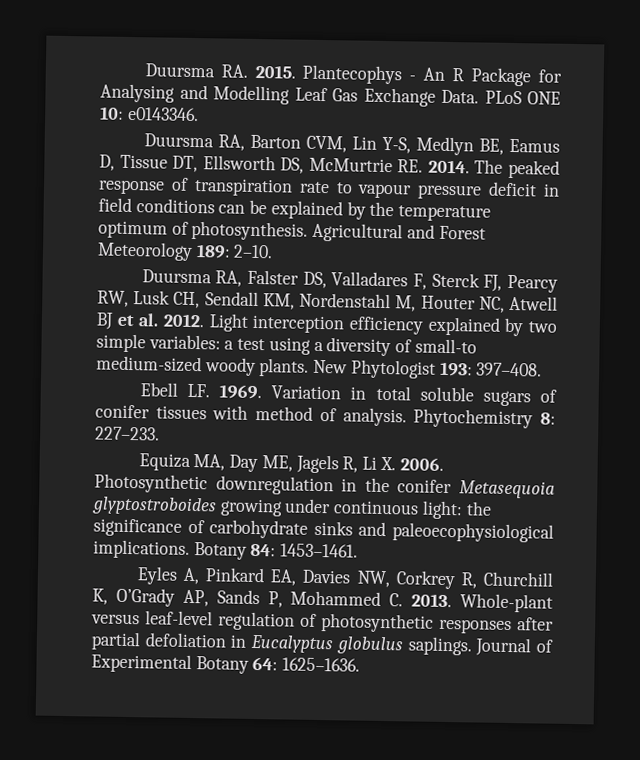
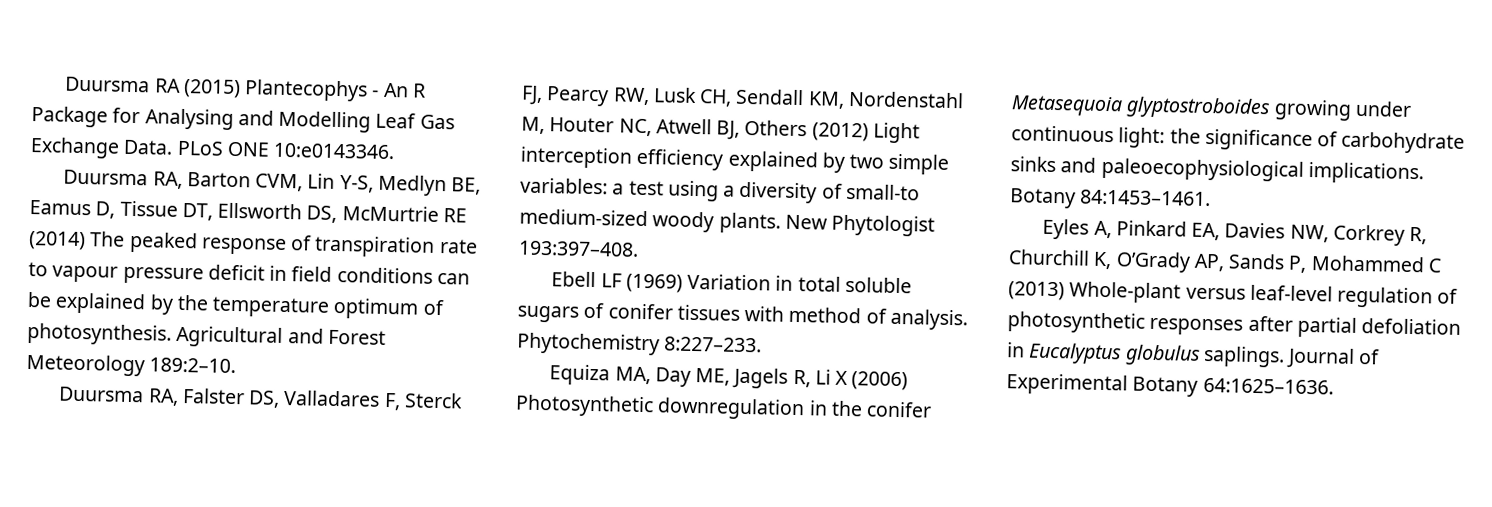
- Duursma RA. 2015. Plantecophys - An R Package for Analysing and Modelling Leaf Gas Exchange Data.
+ Duursma RA (2015) Plantecophys - An R Package for Analysing and Modelling Leaf Gas Exchange Data.
- PLoS ONE 10: e0143346.
+ PLoS ONE 10:e0143346.
- Duursma RA, Barton CVM, Lin Y-S, Medlyn BE, Eamus D, Tissue DT, Ellsworth DS, McMurtrie RE. 2014. The peaked response of transpiration rate to vapour pressure deficit in field conditions can be explained by the temperature optimum of photosynthesis.
+ Duursma RA, Barton CVM, Lin Y-S, Medlyn BE, Eamus D, Tissue DT, Ellsworth DS, McMurtrie RE (2014) The peaked response of transpiration rate to vapour pressure deficit in field conditions can be explained by the temperature optimum of photosynthesis.
- Agricultural and Forest Meteorology 189: 2–10.
+ Agricultural and Forest Meteorology 189:2–10.
- Duursma RA, Falster DS, Valladares F, Sterck FJ, Pearcy RW, Lusk CH, Sendall KM, Nordenstahl M, Houter NC, Atwell BJ et al. 2012. Light interception efficiency explained by two simple variables: a test using a diversity of small-to medium-sized woody plants.
+ Duursma RA, Falster DS, Valladares F, Sterck FJ, Pearcy RW, Lusk CH, Sendall KM, Nordenstahl M, Houter NC, Atwell BJ, Others (2012) Light interception efficiency explained by two simple variables: a test using a diversity of small-to medium-sized woody plants.
- New Phytologist 193: 397–408.
+ New Phytologist 193:397–408.
- Ebell LF. 1969. Variation in total soluble sugars of conifer tissues with method of analysis.
+ Ebell LF (1969) Variation in total soluble sugars of conifer tissues with method of analysis.
- Phytochemistry 8: 227–233.
+ Phytochemistry 8:227–233.
- Equiza MA, Day ME, Jagels R, Li X. 2006. Photosynthetic downregulation in the conifer Metasequoia glyptostroboides growing under continuous light: the significance of carbohydrate sinks and paleoecophysiological implications.
+ Equiza MA, Day ME, Jagels R, Li X (2006) Photosynthetic downregulation in the conifer Metasequoia glyptostroboides growing under continuous light: the significance of carbohydrate sinks and paleoecophysiological implications.
- Botany 84: 1453–1461.
+ Botany 84:1453–1461.
- Eyles A, Pinkard EA, Davies NW, Corkrey R, Churchill K, O’Grady AP, Sands P, Mohammed C. 2013. Whole-plant versus leaf-level regulation of photosynthetic responses after partial defoliation in Eucalyptus globulus saplings.
+ Eyles A, Pinkard EA, Davies NW, Corkrey R, Churchill K, O’Grady AP, Sands P, Mohammed C (2013) Whole-plant versus leaf-level regulation of photosynthetic responses after partial defoliation in Eucalyptus globulus saplings.
- Journal of Experimental Botany 64: 1625–1636.
+ Journal of Experimental Botany 64:1625–1636.

